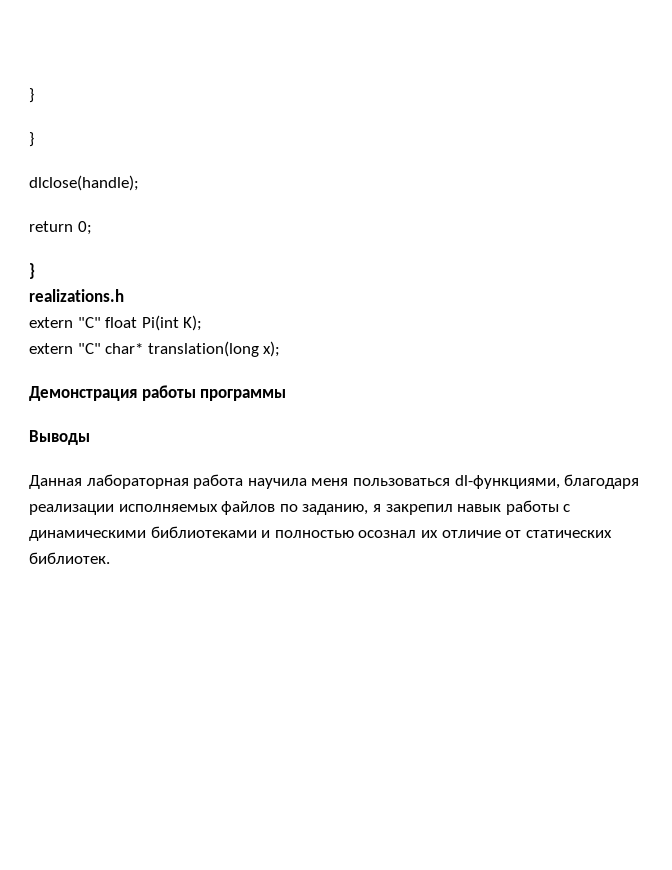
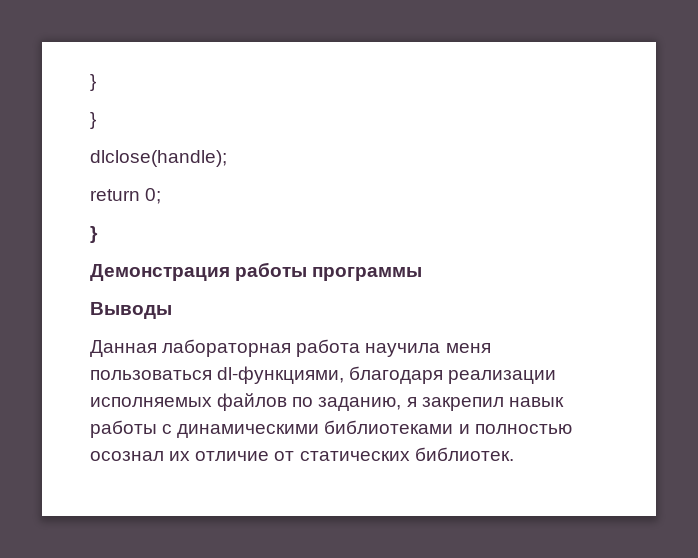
- realizations.h
- extern "C" float Pi(int K);
- extern "C" char* translation(long x);

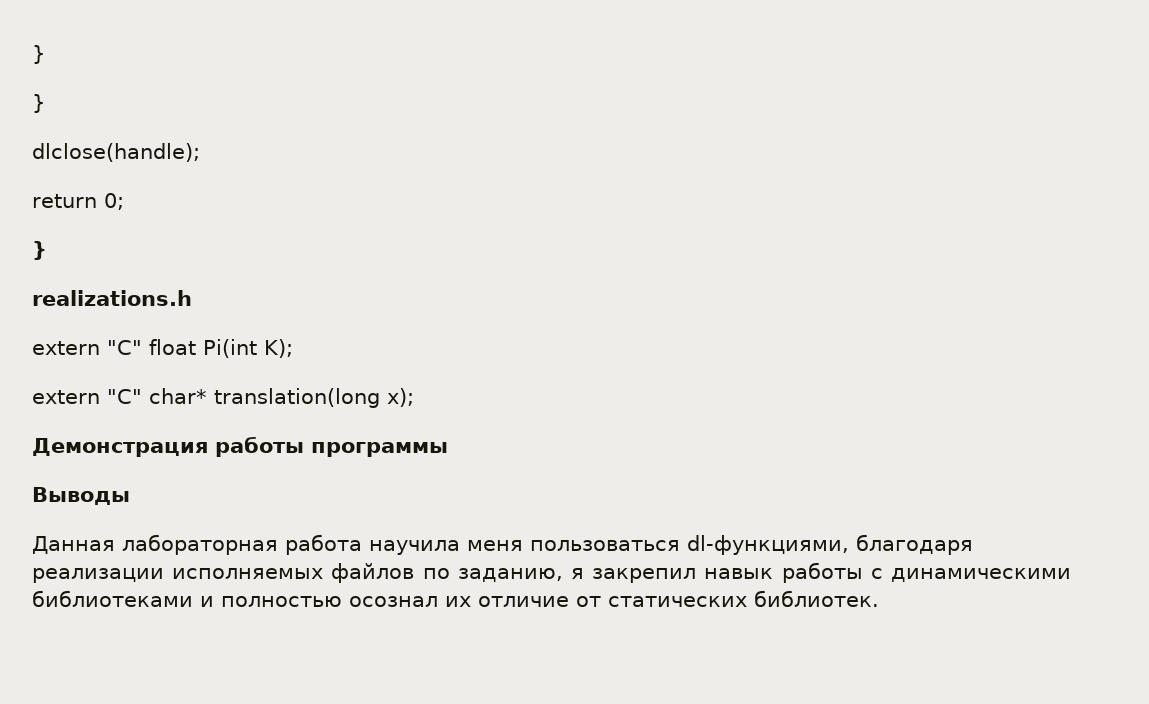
+ realizations.h
+ extern "C" float Pi(int K);
+ extern "C" char* translation(long x);

